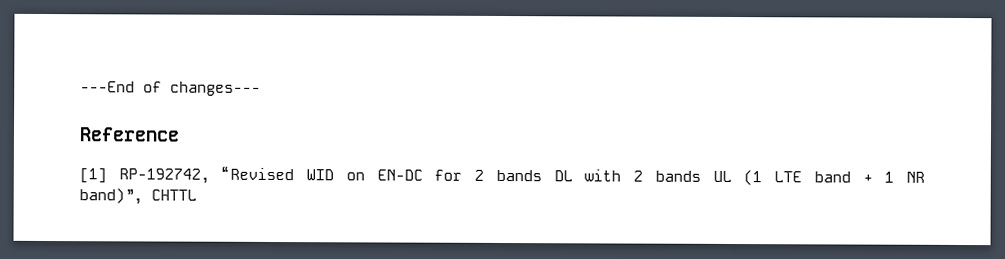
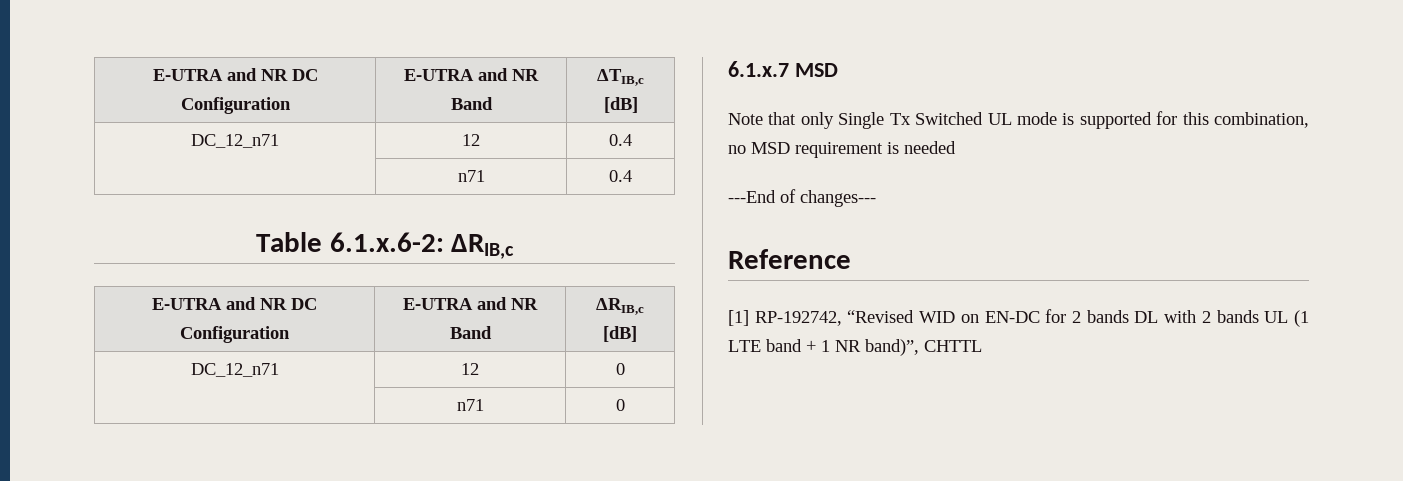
+ E-UTRA and NR DC Configuration | E-UTRA and NR Band | ΔTIB,c [dB]
+ DC_12_n71 | 12 | 0.4
+ | n71 | 0.4
+ Table 6.1.x.6-2: ΔRIB,c
+ E-UTRA and NR DC Configuration | E-UTRA and NR Band | ΔRIB,c [dB]
+ DC_12_n71 | 12 | 0
+ | n71 | 0
+ 6.1.x.7 MSD
+ Note that only Single Tx Switched UL mode is supported for this combination, no MSD requirement is needed

